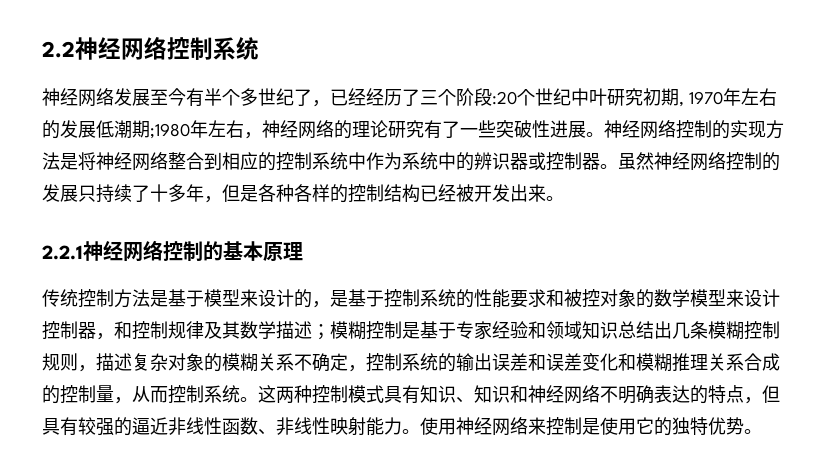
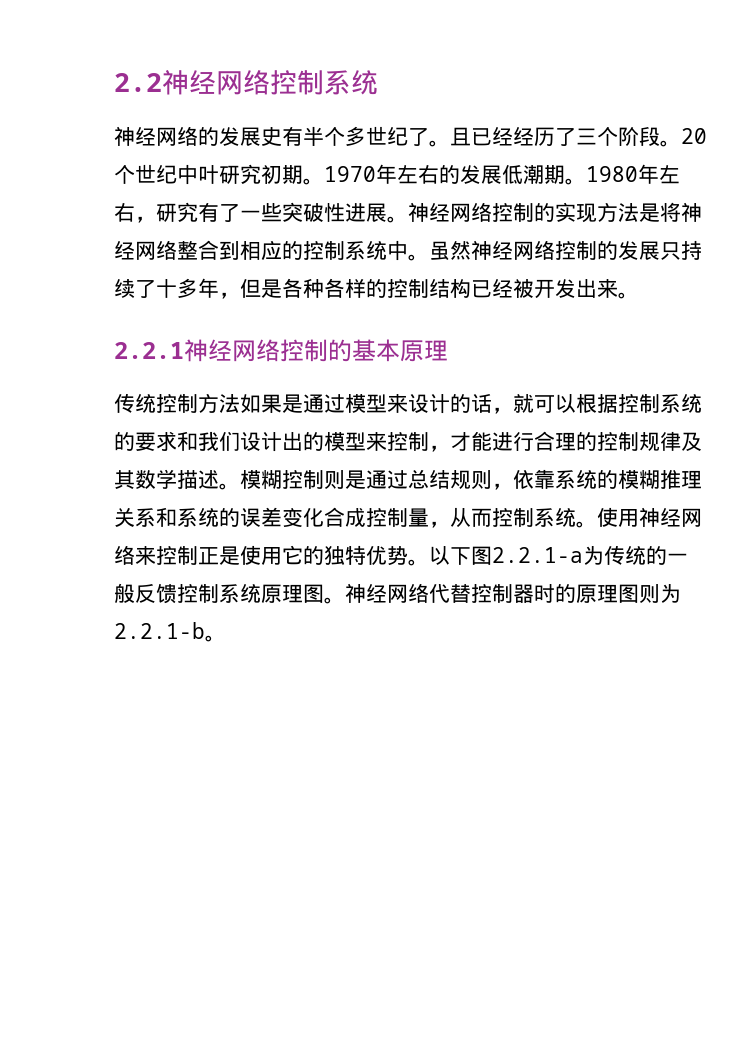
- 神经网络发展至今有半个多世纪了，已经经历了三个阶段:20个世纪中叶研究初期, 1970年左右的发展低潮期;1980年左右，神经网络的理论研究有了一些突破性进展。
+ 神经网络的发展史有半个多世纪了。且已经经历了三个阶段。20个世纪中叶研究初期。1970年左右的发展低潮期。1980年左右，研究有了一些突破性进展。
- 神经网络控制的实现方法是将神经网络整合到相应的控制系统中作为系统中的辨识器或控制器。
+ 神经网络控制的实现方法是将神经网络整合到相应的控制系统中。
- 传统控制方法是基于模型来设计的，是基于控制系统的性能要求和被控对象的数学模型来设计控制器，和控制规律及其数学描述；模糊控制是基于专家经验和领域知识总结出几条模糊控制规则，描述复杂对象的模糊关系不确定，控制系统的输出误差和误差变化和模糊推理关系合成的控制量，从而控制系统。
+ 传统控制方法如果是通过模型来设计的话，就可以根据控制系统的要求和我们设计出的模型来控制，才能进行合理的控制规律及其数学描述。模糊控制则是通过总结规则，依靠系统的模糊推理关系和系统的误差变化合成控制量，从而控制系统。
- 这两种控制模式具有知识、知识和神经网络不明确表达的特点，但具有较强的逼近非线性函数、非线性映射能力。
- 使用神经网络来控制是使用它的独特优势。
+ 使用神经网络来控制正是使用它的独特优势。
+ 以下图2.2.1-a为传统的一般反馈控制系统原理图。神经网络代替控制器时的原理图则为2.2.1-b。

